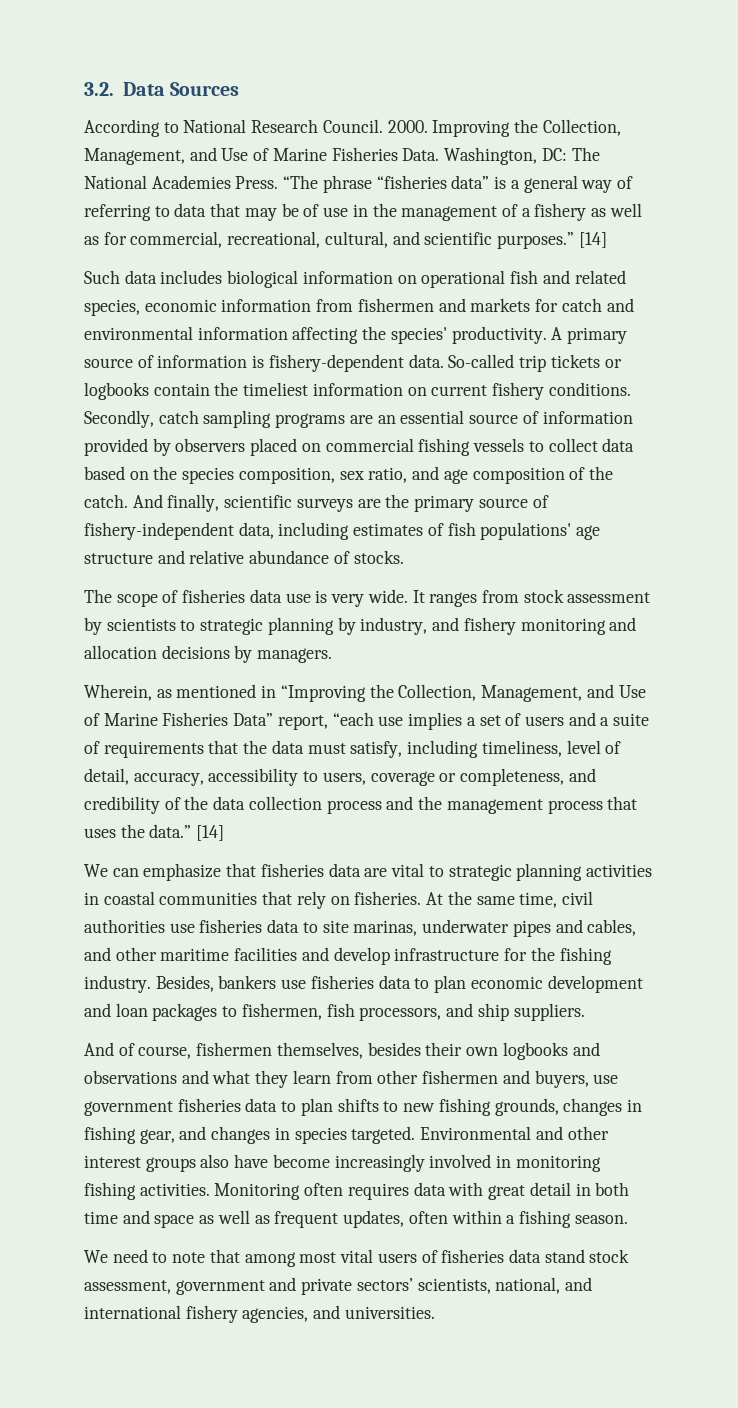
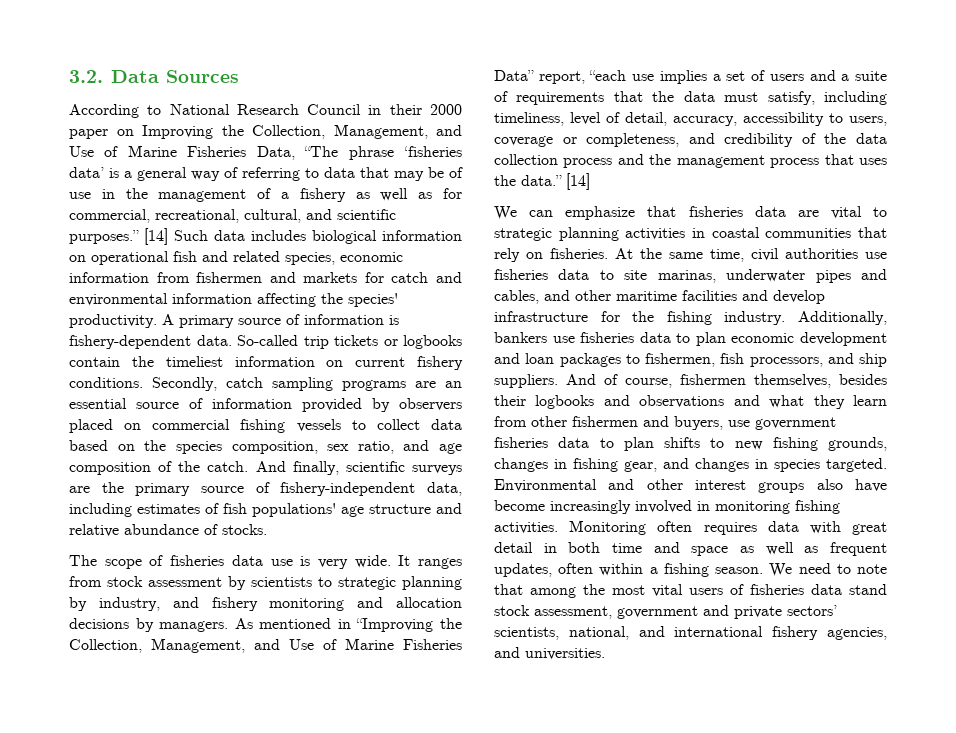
- According to National Research Council. 2000. Improving the Collection, Management, and Use of Marine Fisheries Data. Washington, DC: The National Academies Press. “The phrase “fisheries data” is a general way of referring to data that may be of use in the management of a fishery as well as for commercial, recreational, cultural, and scientific purposes.” [14]
- Such data includes biological information on operational fish and related species, economic information from fishermen and markets for catch and environmental information affecting the species' productivity.
+ According to National Research Council in their 2000 paper on Improving the Collection, Management, and Use of Marine Fisheries Data, “The phrase ‘fisheries data’ is a general way of referring to data that may be of use in the management of a fishery as well as for commercial, recreational, cultural, and scientific purposes.” [14] Such data includes biological information on operational fish and related species, economic information from fishermen and markets for catch and environmental information affecting the species' productivity.
- It ranges from stock assessment by scientists to strategic planning by industry, and fishery monitoring and allocation decisions by managers.
- Wherein, as mentioned in “Improving the Collection, Management, and Use of Marine Fisheries Data” report, “each use implies a set of users and a suite of requirements that the data must satisfy, including timeliness, level of detail, accuracy, accessibility to users, coverage or completeness, and credibility of the data collection process and the management process that uses the data.”
+ It ranges from stock assessment by scientists to strategic planning by industry, and fishery monitoring and allocation decisions by managers. As mentioned in “Improving the Collection, Management, and Use of Marine Fisheries Data” report, “each use implies a set of users and a suite of requirements that the data must satisfy, including timeliness, level of detail, accuracy, accessibility to users, coverage or completeness, and credibility of the data collection process and the management process that uses the data.”
- Besides, bankers use fisheries data to plan economic development and loan packages to fishermen, fish processors, and ship suppliers.
- And of course, fishermen themselves, besides their own logbooks and observations and what they learn from other fishermen and buyers, use government fisheries data to plan shifts to new fishing grounds, changes in fishing gear, and changes in species targeted.
+ Additionally, bankers use fisheries data to plan economic development and loan packages to fishermen, fish processors, and ship suppliers. And of course, fishermen themselves, besides their logbooks and observations and what they learn from other fishermen and buyers, use government fisheries data to plan shifts to new fishing grounds, changes in fishing gear, and changes in species targeted.
- Monitoring often requires data with great detail in both time and space as well as frequent updates, often within a fishing season.
- We need to note that among most vital users of fisheries data stand stock assessment, government and private sectors’ scientists, national, and international fishery agencies, and universities.
+ Monitoring often requires data with great detail in both time and space as well as frequent updates, often within a fishing season. We need to note that among the most vital users of fisheries data stand stock assessment, government and private sectors’ scientists, national, and international fishery agencies, and universities.

